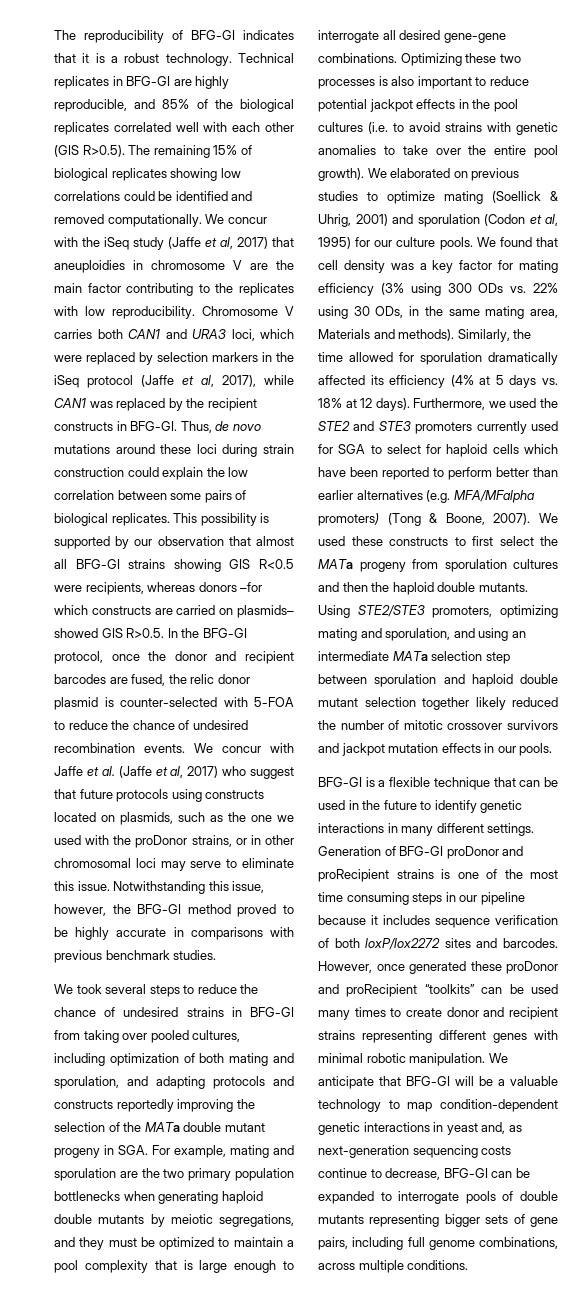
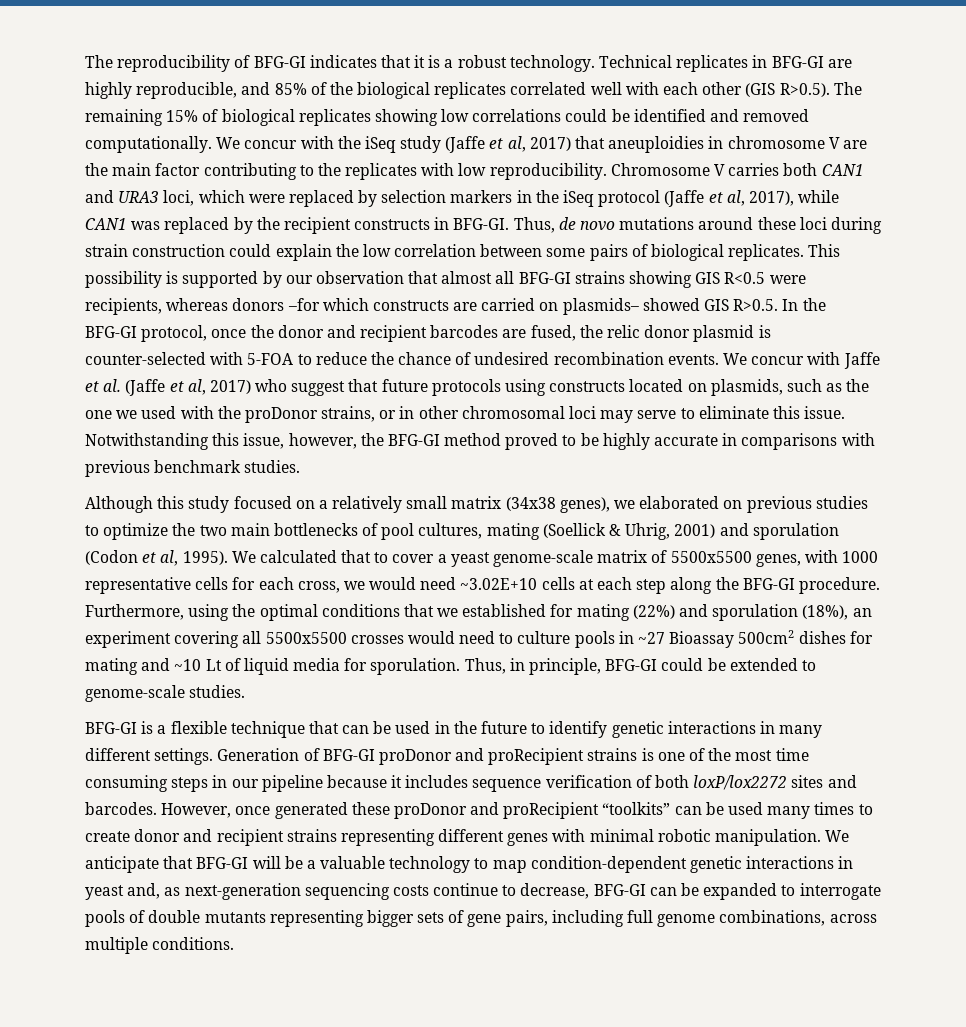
- We took several steps to reduce the chance of undesired strains in BFG-GI from taking over pooled cultures, including optimization of both mating and sporulation, and adapting protocols and constructs reportedly improving the selection of the MATa double mutant progeny in SGA. For example, mating and sporulation are the two primary population bottlenecks when generating haploid double mutants by meiotic segregations, and they must be optimized to maintain a pool complexity that is large enough to interrogate all desired gene-gene combinations. Optimizing these two processes is also important to reduce potential jackpot effects in the pool cultures (i.e. to avoid strains with genetic anomalies to take over the entire pool growth). We elaborated on previous studies to optimize mating (Soellick & Uhrig, 2001) and sporulation (Codon et al, 1995) for our culture pools. We found that cell density was a key factor for mating efficiency (3% using 300 ODs vs. 22% using 30 ODs, in the same mating area, Materials and methods). Similarly, the time allowed for sporulation dramatically affected its efficiency (4% at 5 days vs. 18% at 12 days). Furthermore, we used the STE2 and STE3 promoters currently used for SGA to select for haploid cells which have been reported to perform better than earlier alternatives (e.g. MFA/MFalpha promoters) (Tong & Boone, 2007). We used these constructs to first select the MATa progeny from sporulation cultures and then the haploid double mutants. Using STE2/STE3 promoters, optimizing mating and sporulation, and using an intermediate MATa selection step between sporulation and haploid double mutant selection together likely reduced the number of mitotic crossover survivors and jackpot mutation effects in our pools.
+ Although this study focused on a relatively small matrix (34x38 genes), we elaborated on previous studies to optimize the two main bottlenecks of pool cultures, mating (Soellick & Uhrig, 2001) and sporulation (Codon et al, 1995). We calculated that to cover a yeast genome-scale matrix of 5500x5500 genes, with 1000 representative cells for each cross, we would need ~3.02E+10 cells at each step along the BFG-GI procedure. Furthermore, using the optimal conditions that we established for mating (22%) and sporulation (18%), an experiment covering all 5500x5500 crosses would need to culture pools in ~27 Bioassay 500cm2 dishes for mating and ~10 Lt of liquid media for sporulation. Thus, in principle, BFG-GI could be extended to genome-scale studies.

